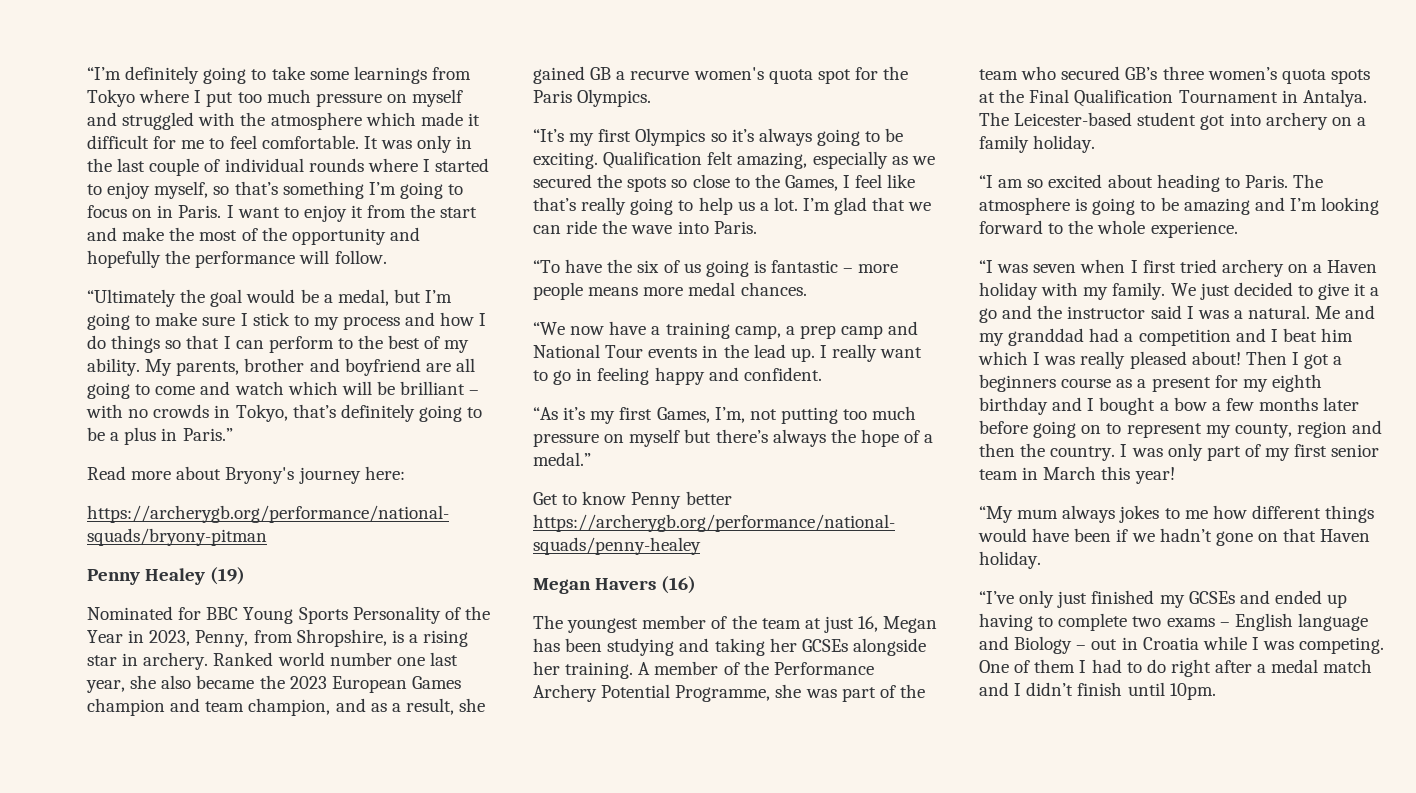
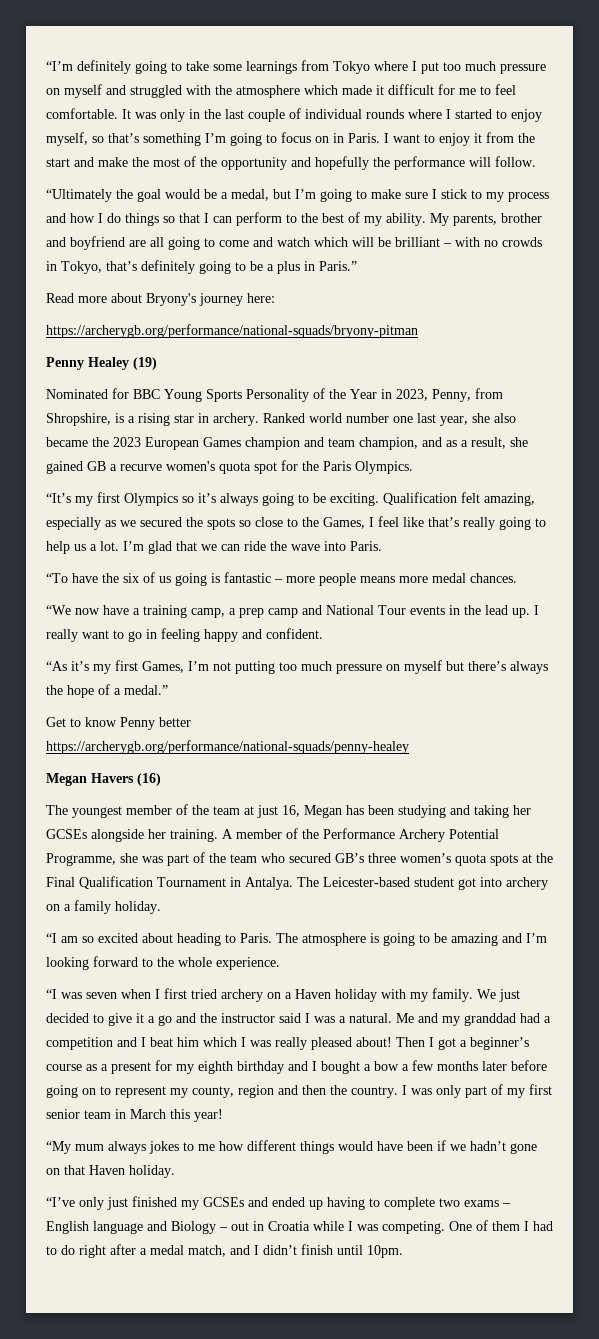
- “As it’s my first Games, I’m, not putting too much pressure on myself but there’s always the hope of a medal.”
+ “As it’s my first Games, I’m not putting too much pressure on myself but there’s always the hope of a medal.”
- Then I got a beginners course as a present for my eighth birthday and I bought a bow a few months later before going on to represent my county, region and then the country.
+ Then I got a beginner’s course as a present for my eighth birthday and I bought a bow a few months later before going on to represent my county, region and then the country.
- One of them I had to do right after a medal match and I didn’t finish until 10pm.
+ One of them I had to do right after a medal match, and I didn’t finish until 10pm.

